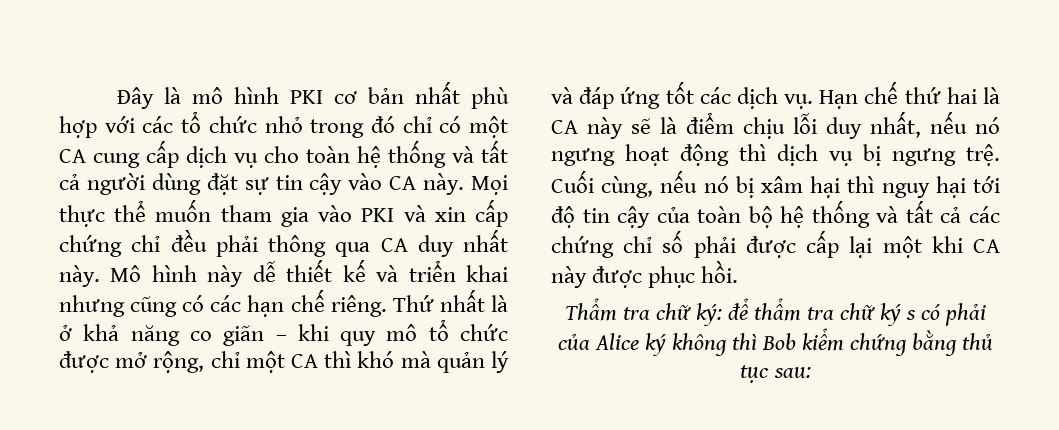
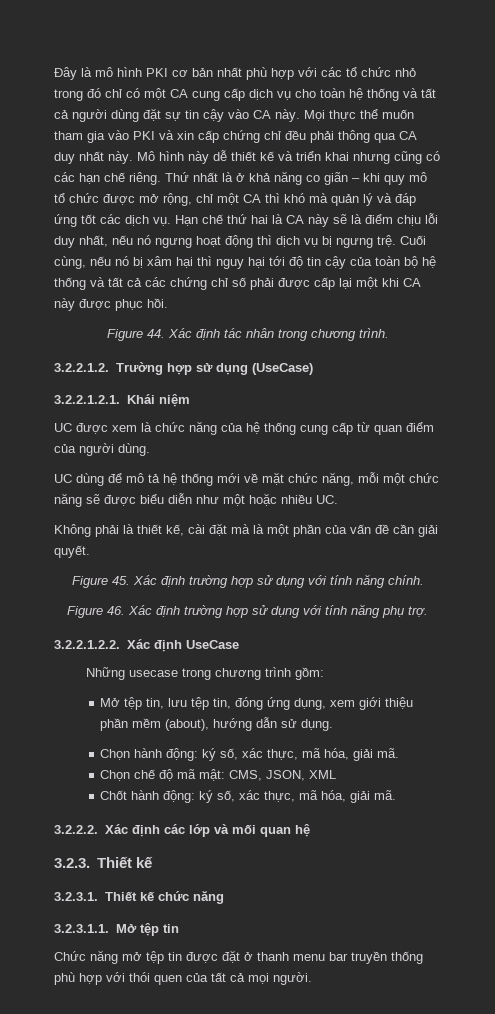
- Thẩm tra chữ ký: để thẩm tra chữ ký s có phải của Alice ký không thì Bob kiểm chứng bằng thủ tục sau:
+ Figure 44. Xác định tác nhân trong chương trình.
+ 3.2.2.1.2. Trường hợp sử dụng (UseCase)
+ 3.2.2.1.2.1. Khái niệm
+ UC được xem là chức năng của hệ thống cung cấp từ quan điểm của người dùng.
+ UC dùng để mô tả hệ thống mới về mặt chức năng, mỗi một chức năng sẽ được biểu diễn như một hoặc nhiều UC.
+ Không phải là thiết kế, cài đặt mà là một phần của vấn đề cần giải quyết.
+ Figure 45. Xác định trường hợp sử dụng với tính năng chính.
+ Figure 46. Xác định trường hợp sử dụng với tính năng phụ trợ.
+ 3.2.2.1.2.2. Xác định UseCase
+ Những usecase trong chương trình gồm:
+ Mở tệp tin, lưu tệp tin, đóng ứng dụng, xem giới thiệu phần mềm (about), hướng dẫn sử dụng.
+ Chọn hành động: ký số, xác thực, mã hóa, giải mã.
+ Chọn chế độ mã mật: CMS, JSON, XML
+ Chốt hành động: ký số, xác thực, mã hóa, giải mã.
+ 3.2.2.2. Xác định các lớp và mối quan hệ
+ 3.2.3. Thiết kế
+ 3.2.3.1. Thiết kế chức năng
+ 3.2.3.1.1. Mở tệp tin
+ Chức năng mở tệp tin được đặt ở thanh menu bar truyền thống phù hợp với thói quen của tất cả mọi người.

